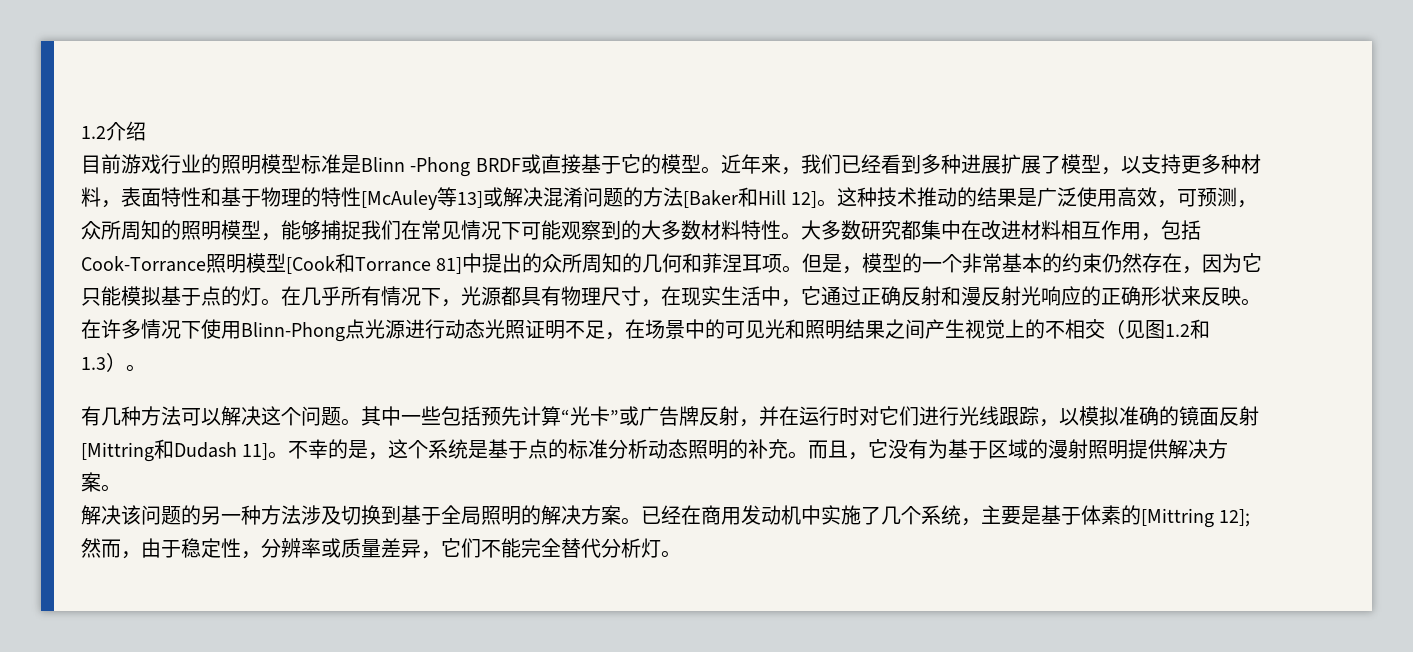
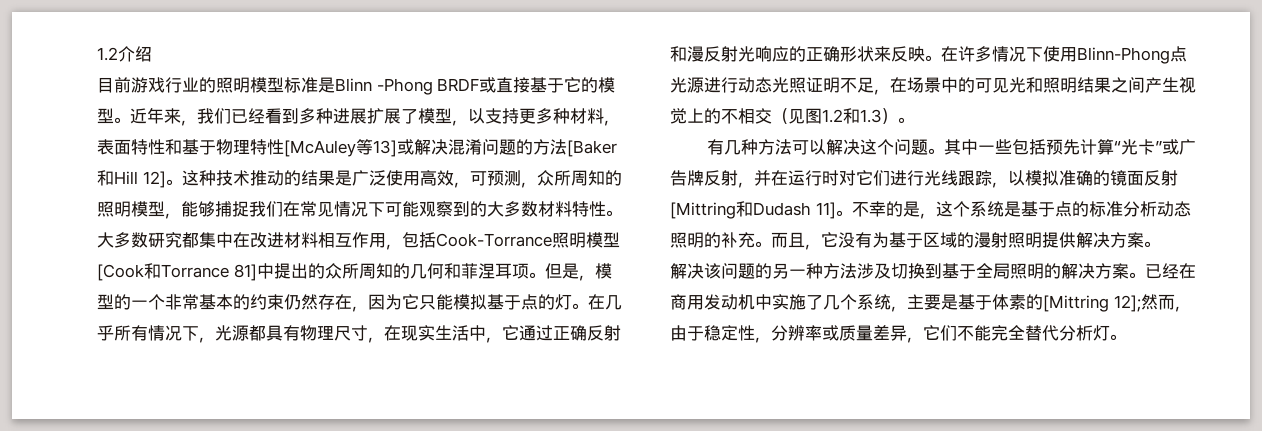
- 近年来，我们已经看到多种进展扩展了模型，以支持更多种材料，表面特性和基于物理的特性[McAuley等13]或解决混淆问题的方法[Baker和Hill 12]。
+ 近年来，我们已经看到多种进展扩展了模型，以支持更多种材料，表面特性和基于物理特性[McAuley等13]或解决混淆问题的方法[Baker和Hill 12]。

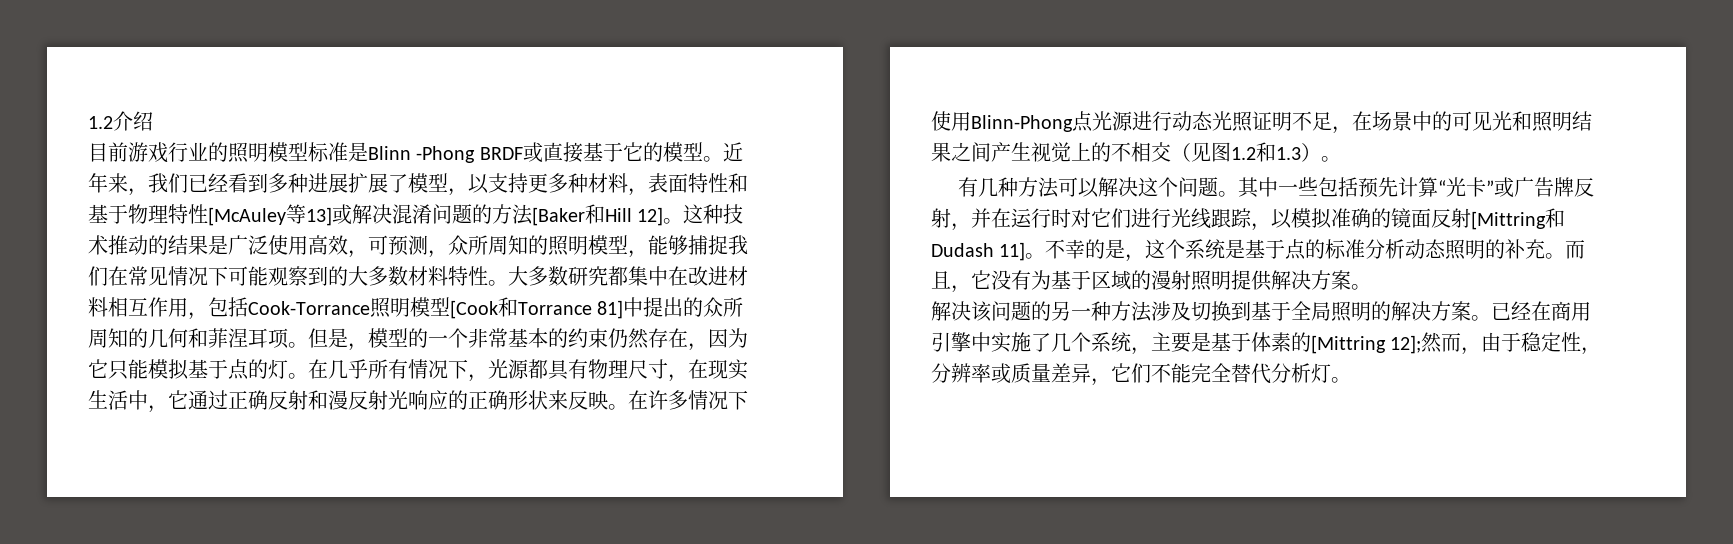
- 已经在商用发动机中实施了几个系统，主要是基于体素的[Mittring 12];然而，由于稳定性，分辨率或质量差异，它们不能完全替代分析灯。
+ 已经在商用引擎中实施了几个系统，主要是基于体素的[Mittring 12];然而，由于稳定性，分辨率或质量差异，它们不能完全替代分析灯。

